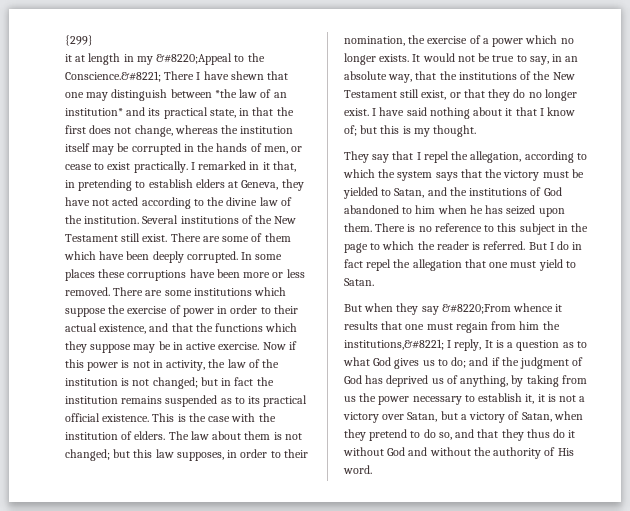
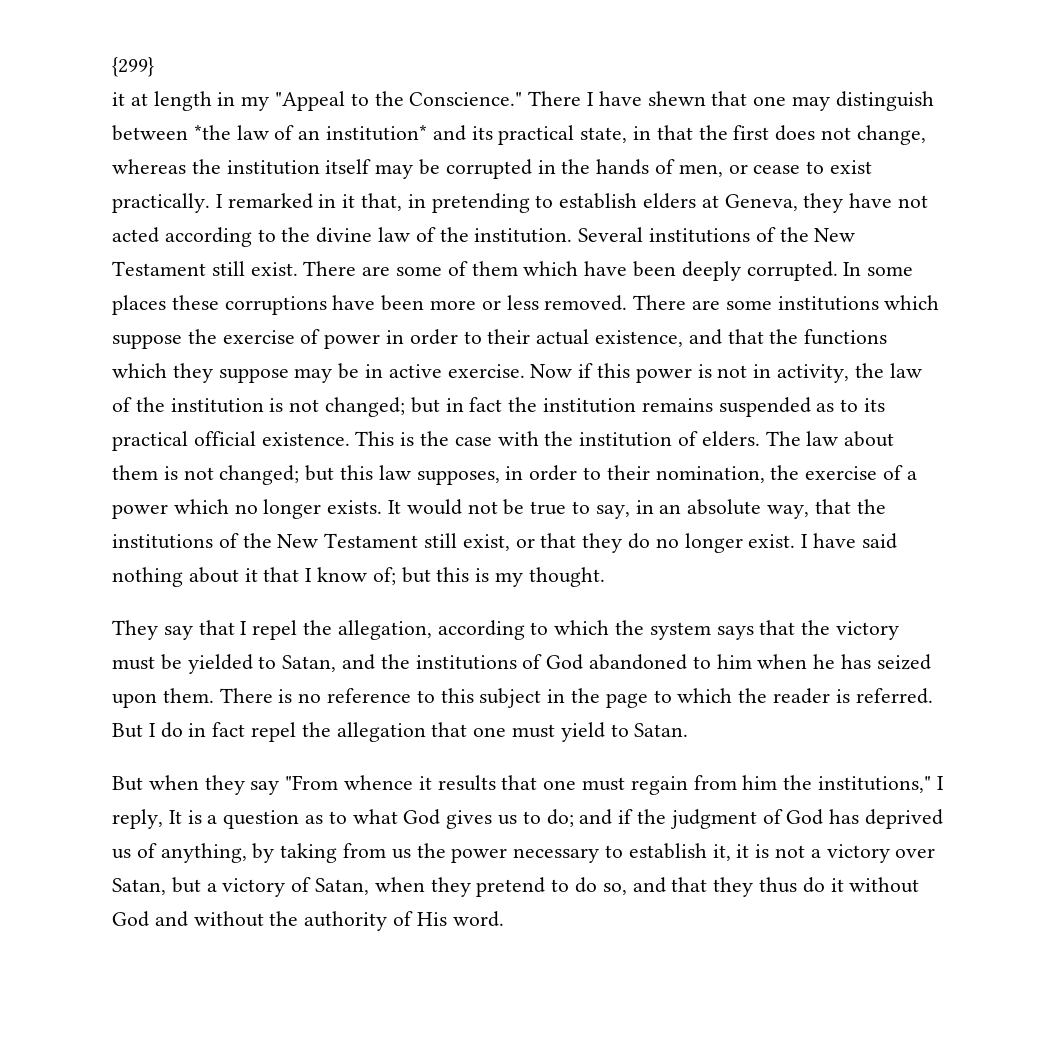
- it at length in my &#8220;Appeal to the Conscience.&#8221; There I have shewn that one may distinguish between *the law of an institution* and its practical state, in that the first does not change, whereas the institution itself may be corrupted in the hands of men, or cease to exist practically.
+ it at length in my "Appeal to the Conscience." There I have shewn that one may distinguish between *the law of an institution* and its practical state, in that the first does not change, whereas the institution itself may be corrupted in the hands of men, or cease to exist practically.
- But when they say &#8220;From whence it results that one must regain from him the institutions,&#8221; I reply, It is a question as to what God gives us to do;
+ But when they say "From whence it results that one must regain from him the institutions," I reply, It is a question as to what God gives us to do;

